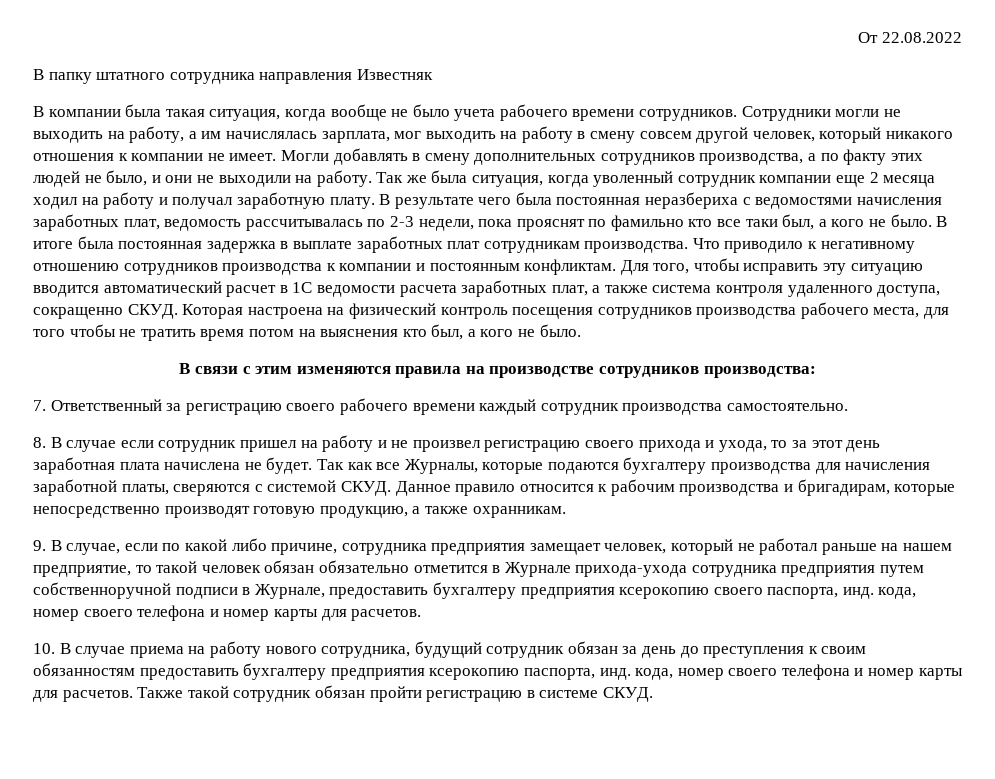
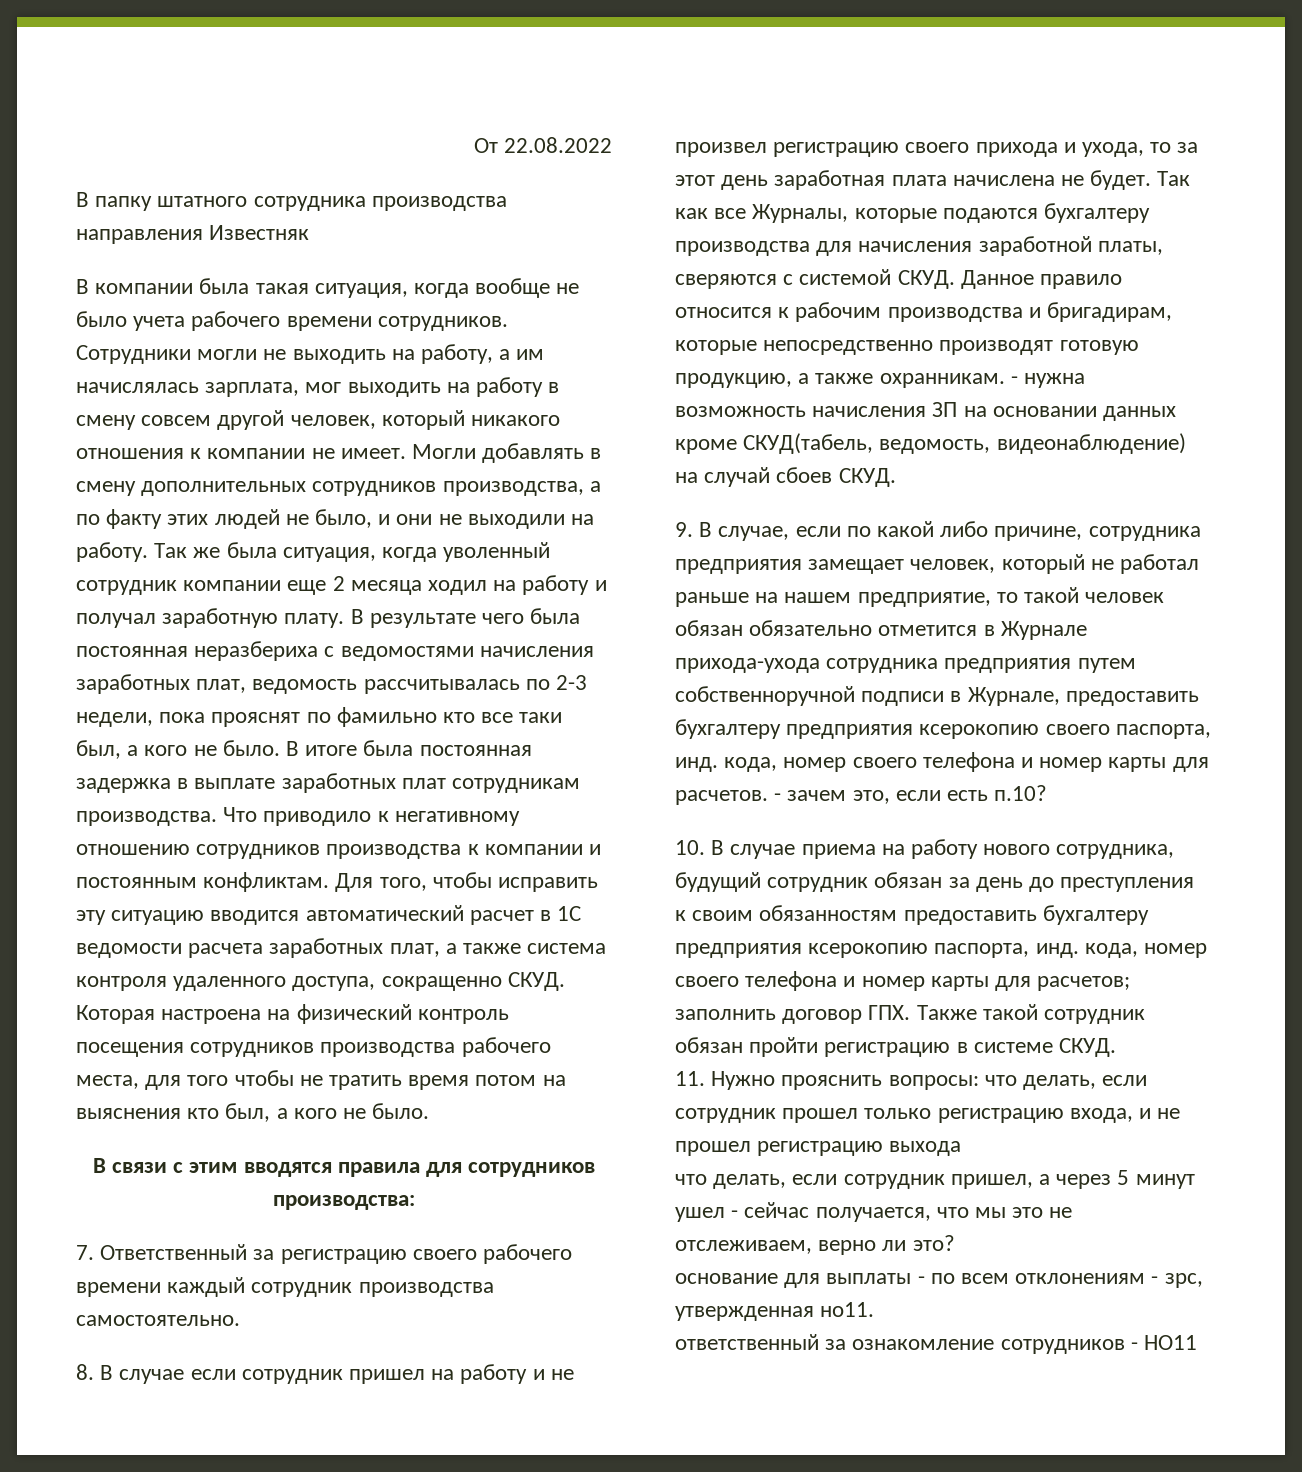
- В папку штатного сотрудника направления Известняк
+ В папку штатного сотрудника производства направления Известняк
- В связи с этим изменяются правила на производстве сотрудников производства:
+ В связи с этим вводятся правила для сотрудников производства:
+ - нужна возможность начисления ЗП на основании данных кроме СКУД(табель, ведомость, видеонаблюдение) на случай сбоев СКУД.
+ - зачем это, если есть п.10?
- 10. В случае приема на работу нового сотрудника, будущий сотрудник обязан за день до преступления к своим обязанностям предоставить бухгалтеру предприятия ксерокопию паспорта, инд. кода, номер своего телефона и номер карты для расчетов. Также такой сотрудник обязан пройти регистрацию в системе СКУД.
+ 10. В случае приема на работу нового сотрудника, будущий сотрудник обязан за день до преступления к своим обязанностям предоставить бухгалтеру предприятия ксерокопию паспорта, инд. кода, номер своего телефона и номер карты для расчетов; заполнить договор ГПХ. Также такой сотрудник обязан пройти регистрацию в системе СКУД.
+ 11. Нужно прояснить вопросы: что делать, если сотрудник прошел только регистрацию входа, и не прошел регистрацию выхода
+ что делать, если сотрудник пришел, а через 5 минут ушел - сейчас получается, что мы это не отслеживаем, верно ли это?
+ основание для выплаты - по всем отклонениям - зрс, утвержденная но11.
+ ответственный за ознакомление сотрудников - НО11

